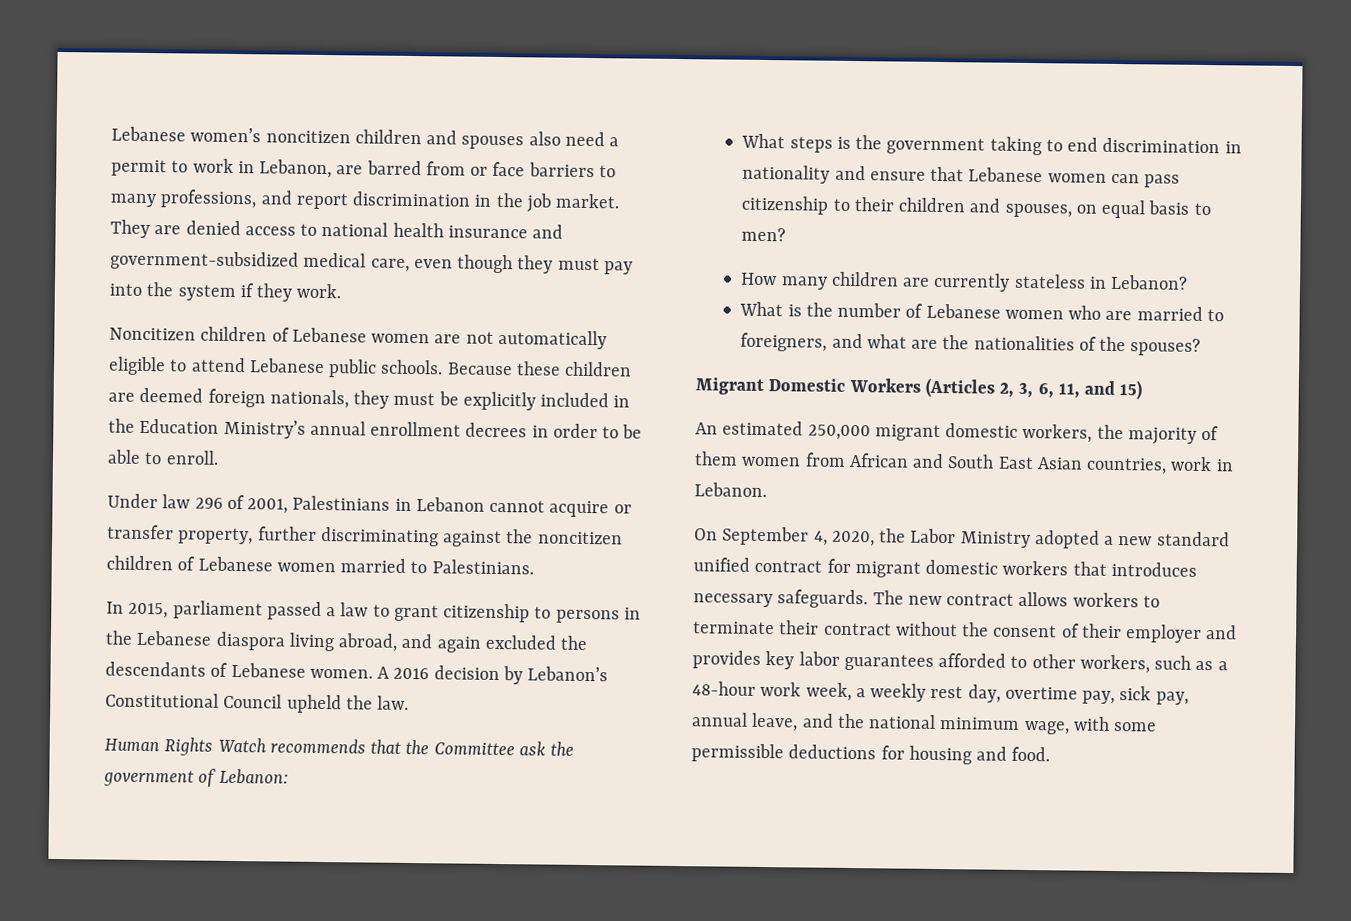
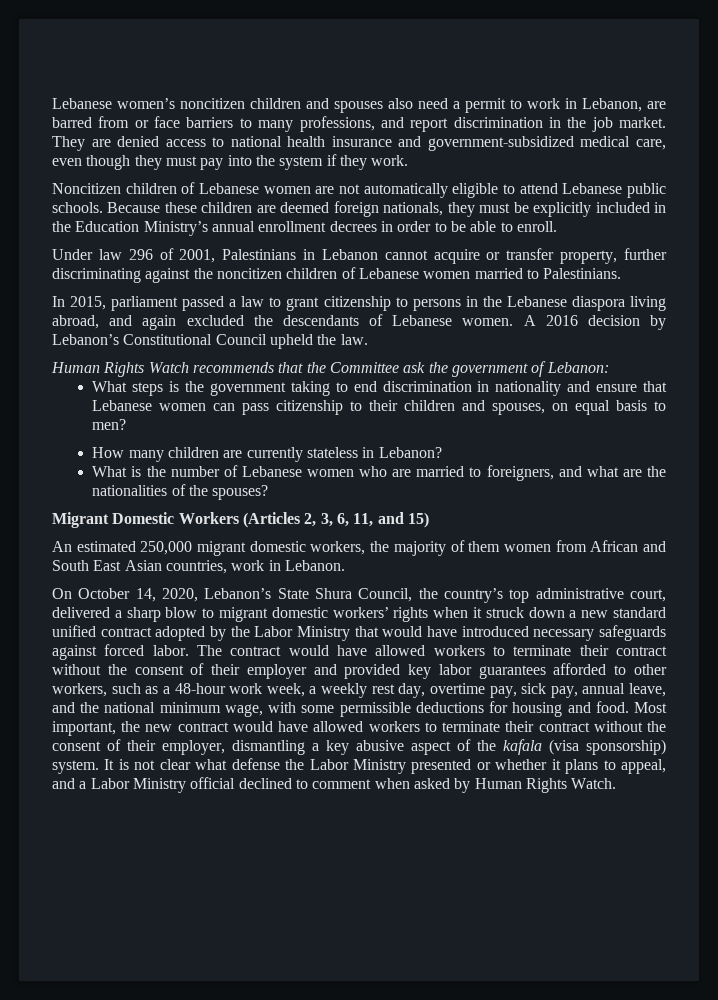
- On September 4, 2020, the Labor Ministry adopted a new standard unified contract for migrant domestic workers that introduces necessary safeguards. The new contract allows workers to terminate their contract without the consent of their employer and provides key labor guarantees afforded to other workers, such as a 48-hour work week, a weekly rest day, overtime pay, sick pay, annual leave, and the national minimum wage, with some permissible deductions for housing and food.
+ On October 14, 2020, Lebanon’s State Shura Council, the country’s top administrative court, delivered a sharp blow to migrant domestic workers’ rights when it struck down a new standard unified contract adopted by the Labor Ministry that would have introduced necessary safeguards against forced labor. The contract would have allowed workers to terminate their contract without the consent of their employer and provided key labor guarantees afforded to other workers, such as a 48-hour work week, a weekly rest day, overtime pay, sick pay, annual leave, and the national minimum wage, with some permissible deductions for housing and food.
+ Most important, the new contract would have allowed workers to terminate their contract without the consent of their employer, dismantling a key abusive aspect of the kafala (visa sponsorship) system. It is not clear what defense the Labor Ministry presented or whether it plans to appeal, and a Labor Ministry official declined to comment when asked by Human Rights Watch.

